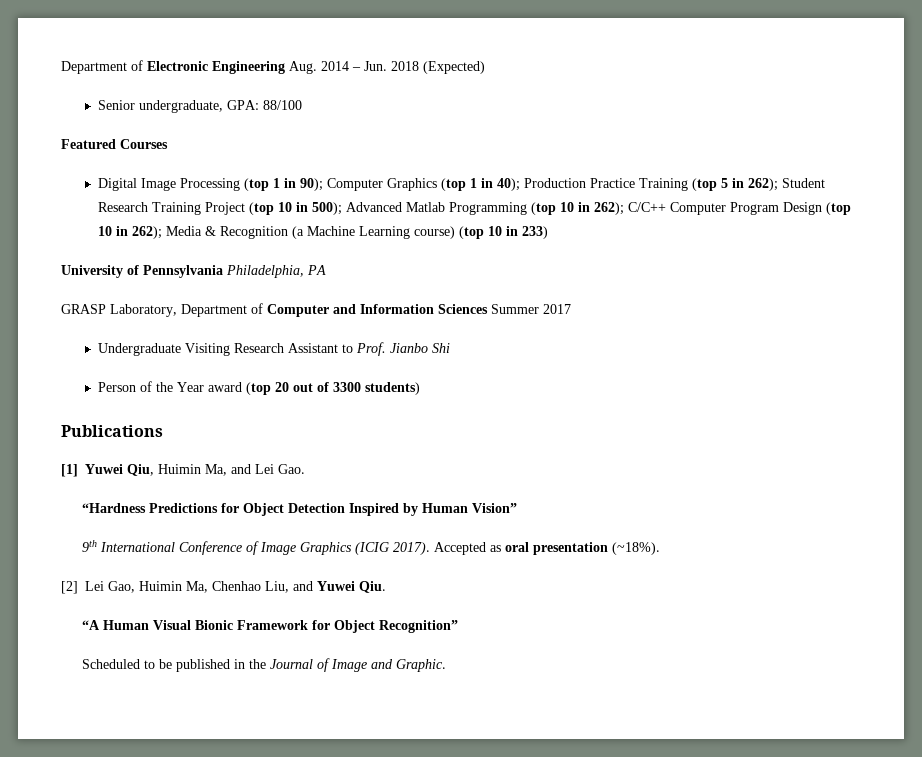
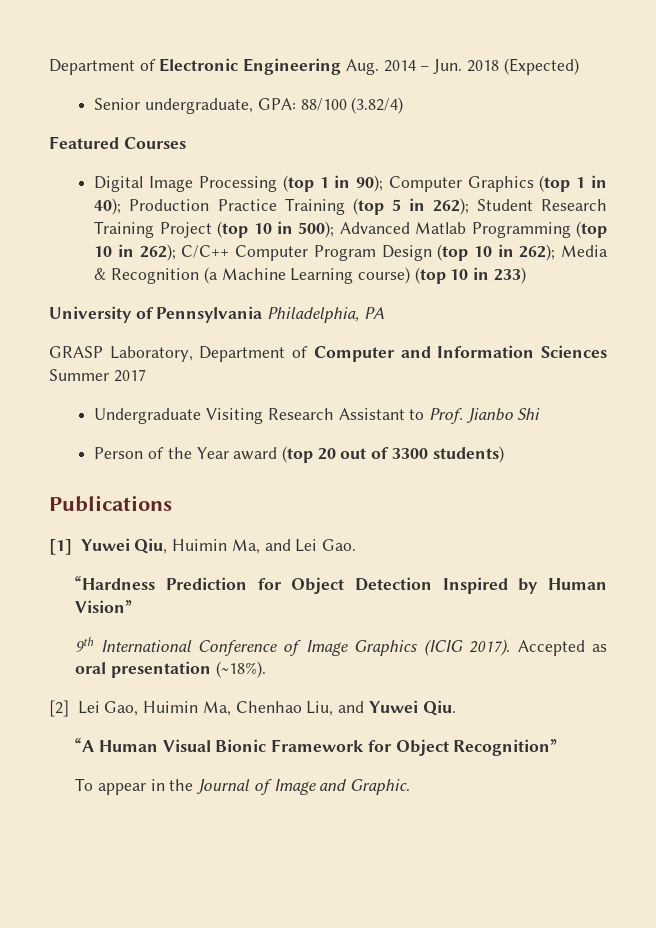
- Senior undergraduate, GPA: 88/100
+ Senior undergraduate, GPA: 88/100 (3.82/4)
- “Hardness Predictions for Object Detection Inspired by Human Vision”
+ “Hardness Prediction for Object Detection Inspired by Human Vision”
- Scheduled to be published in the Journal of Image and Graphic.
+ To appear in the Journal of Image and Graphic.

